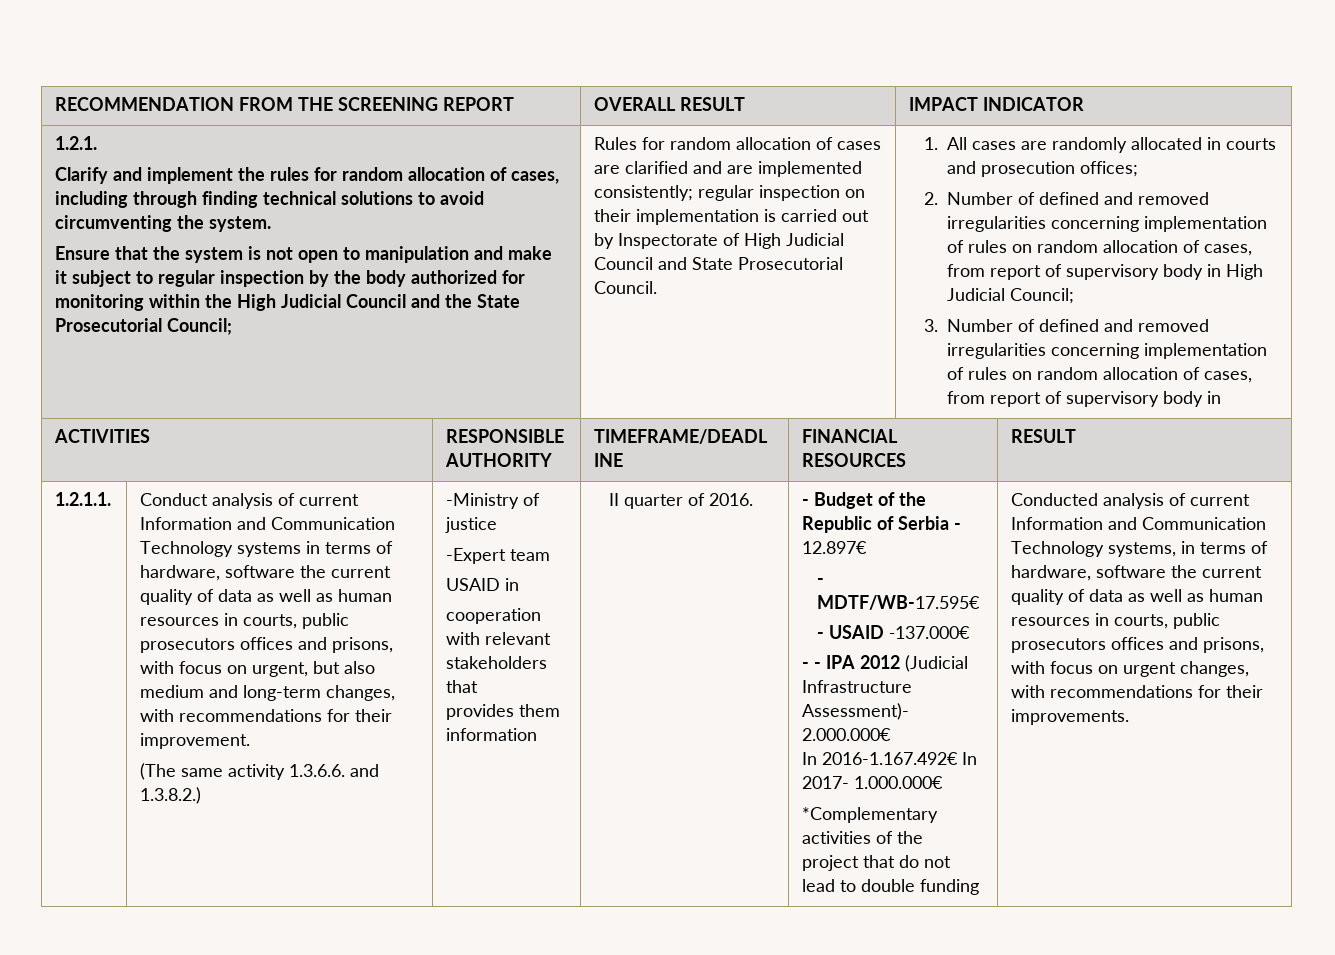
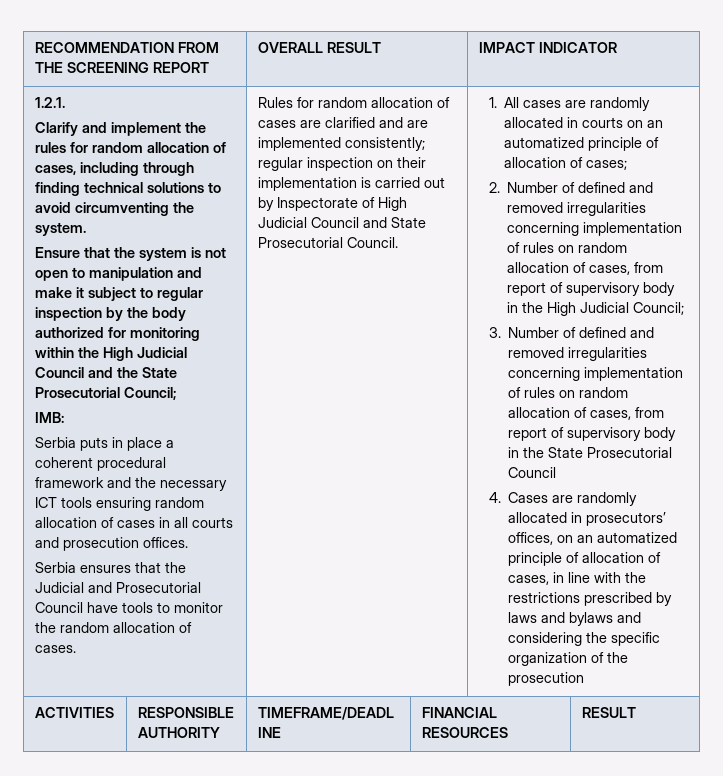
+ IMB:
+ Serbia puts in place a coherent procedural framework and the necessary ICT tools ensuring random allocation of cases in all courts and prosecution offices.
+ Serbia ensures that the Judicial and Prosecutorial Council have tools to monitor the random allocation of cases.
- 1. All cases are randomly allocated in courts and prosecution offices;
+ 1. All cases are randomly allocated in courts on an automatized principle of allocation of cases;
- 2. Number of defined and removed irregularities concerning implementation of rules on random allocation of cases, from report of supervisory body in High Judicial Council;
+ 2. Number of defined and removed irregularities concerning implementation of rules on random allocation of cases, from report of supervisory body in the High Judicial Council;
- 3. Number of defined and removed irregularities concerning implementation of rules on random allocation of cases, from report of supervisory body in
+ 3. Number of defined and removed irregularities concerning implementation of rules on random allocation of cases, from report of supervisory body in the State Prosecutorial Council
+ 4. Cases are randomly allocated in prosecutors’ offices, on an automatized principle of allocation of cases, in line with the restrictions prescribed by laws and bylaws and considering the specific organization of the prosecution
- 1.2.1.1. | Conduct analysis of current Information and Communication Technology systems in terms of hardware, software the current quality of data as well as human resources in courts, public prosecutors offices and prisons, with focus on urgent, but also medium and long-term changes, with recommendations for their improvement.
- (The same activity 1.3.6.6. and 1.3.8.2.) | -Ministry of justice
- -Expert team
- USAID in
- cooperation with relevant stakeholders that
- provides them information | II quarter of 2016. | - Budget of the Republic of Serbia - 12.897€
- - MDTF/WB-17.595€
- - USAID -137.000€
- - - IPA 2012 (Judicial Infrastructure Assessment)- 2.000.000€
- In 2016-1.167.492€ In 2017- 1.000.000€
- *Complementary activities of the project that do not lead to double funding | Conducted analysis of current Information and Communication Technology systems, in terms of hardware, software the current quality of data as well as human resources in courts, public prosecutors offices and prisons, with focus on urgent changes, with recommendations for their improvements.

